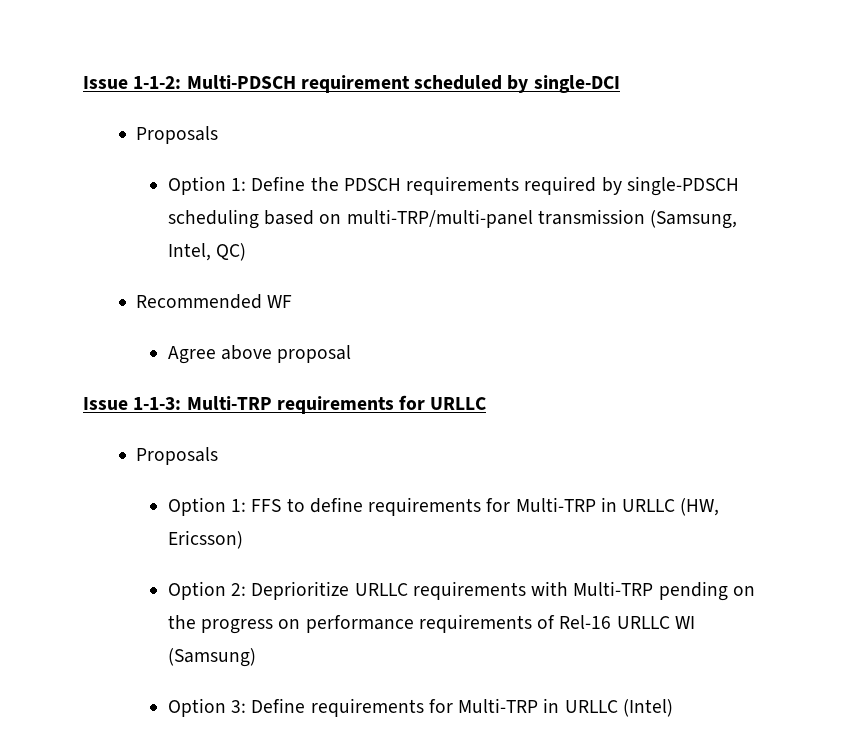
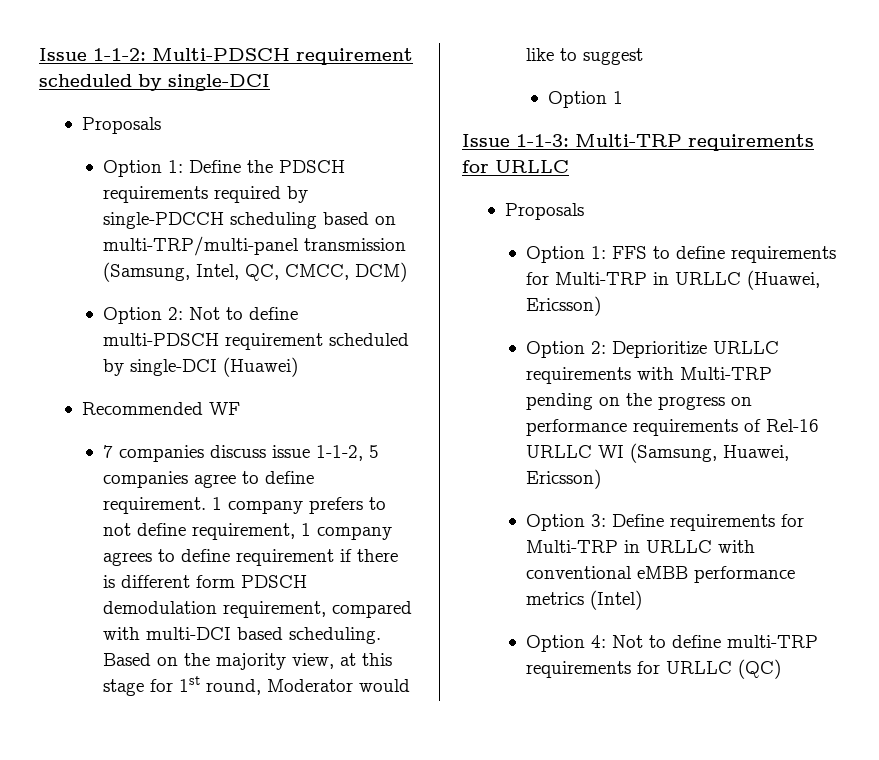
- Option 1: Define the PDSCH requirements required by single-PDSCH scheduling based on multi-TRP/multi-panel transmission (Samsung, Intel, QC)
+ Option 1: Define the PDSCH requirements required by single-PDCCH scheduling based on multi-TRP/multi-panel transmission (Samsung, Intel, QC, CMCC, DCM)
+ Option 2: Not to define multi-PDSCH requirement scheduled by single-DCI (Huawei)
  Recommended WF
- Agree above proposal
+ 7 companies discuss issue 1-1-2, 5 companies agree to define requirement. 1 company prefers to not define requirement, 1 company agrees to define requirement if there is different form PDSCH demodulation requirement, compared with multi-DCI based scheduling. Based on the majority view, at this stage for 1st round, Moderator would like to suggest
+ Option 1
- Option 1: FFS to define requirements for Multi-TRP in URLLC (HW, Ericsson)
+ Option 1: FFS to define requirements for Multi-TRP in URLLC (Huawei, Ericsson)
- Option 2: Deprioritize URLLC requirements with Multi-TRP pending on the progress on performance requirements of Rel-16 URLLC WI (Samsung)
+ Option 2: Deprioritize URLLC requirements with Multi-TRP pending on the progress on performance requirements of Rel-16 URLLC WI (Samsung, Huawei, Ericsson)
- Option 3: Define requirements for Multi-TRP in URLLC (Intel)
+ Option 3: Define requirements for Multi-TRP in URLLC with conventional eMBB performance metrics (Intel)
+ Option 4: Not to define multi-TRP requirements for URLLC (QC)

